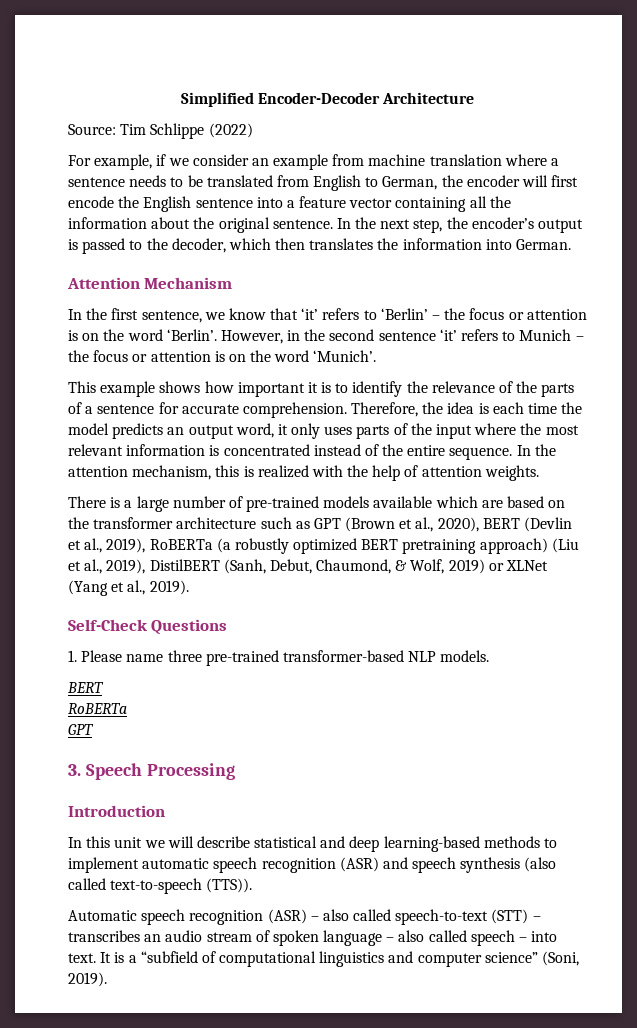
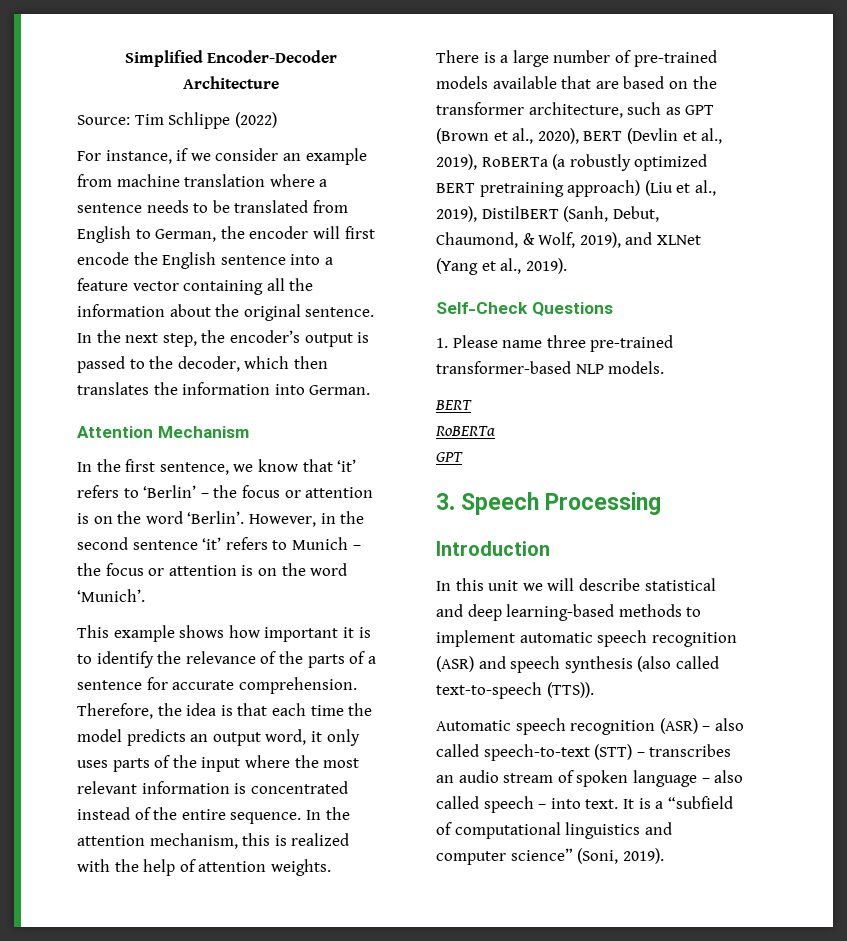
- For example, if we consider an example from machine translation where a sentence needs to be translated from English to German, the encoder will first encode the English sentence into a feature vector containing all the information about the original sentence.
+ For instance, if we consider an example from machine translation where a sentence needs to be translated from English to German, the encoder will first encode the English sentence into a feature vector containing all the information about the original sentence.
- Therefore, the idea is each time the model predicts an output word, it only uses parts of the input where the most relevant information is concentrated instead of the entire sequence.
+ Therefore, the idea is that each time the model predicts an output word, it only uses parts of the input where the most relevant information is concentrated instead of the entire sequence.
- There is a large number of pre-trained models available which are based on the transformer architecture such as GPT (Brown et al., 2020), BERT (Devlin et al., 2019), RoBERTa (a robustly optimized BERT pretraining approach) (Liu et al., 2019), DistilBERT (Sanh, Debut, Chaumond, & Wolf, 2019) or XLNet (Yang et al., 2019).
+ There is a large number of pre-trained models available that are based on the transformer architecture, such as GPT (Brown et al., 2020), BERT (Devlin et al., 2019), RoBERTa (a robustly optimized BERT pretraining approach) (Liu et al., 2019), DistilBERT (Sanh, Debut, Chaumond, & Wolf, 2019), and XLNet (Yang et al., 2019).

